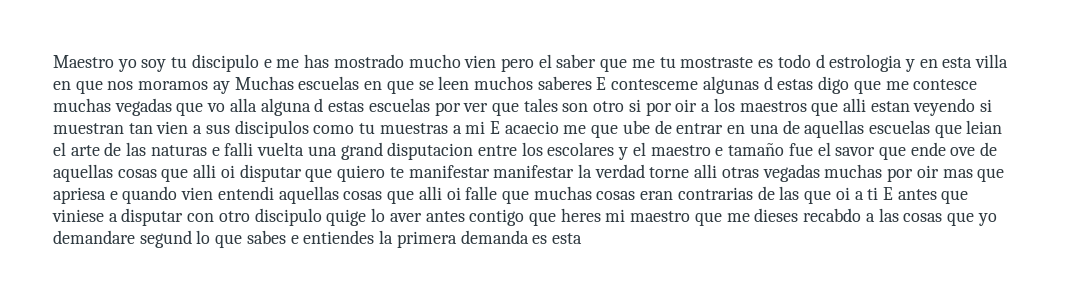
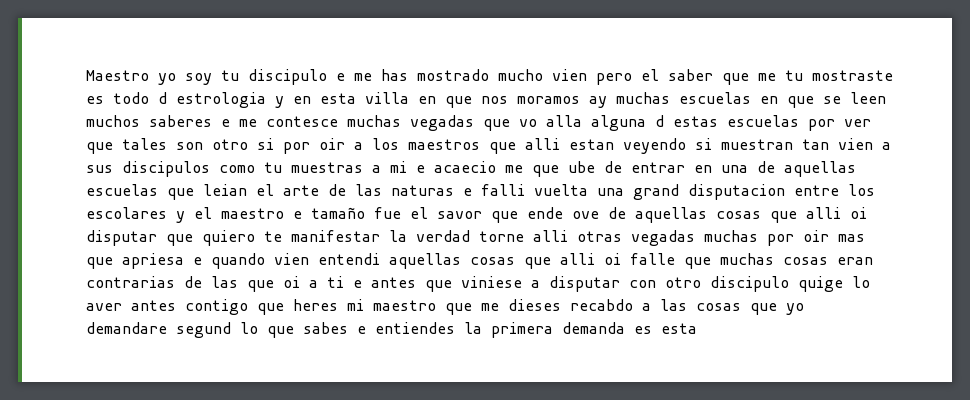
- Maestro yo soy tu discipulo e me has mostrado mucho vien pero el saber que me tu mostraste es todo d estrologia y en esta villa en que nos moramos ay Muchas escuelas en que se leen muchos saberes E contesceme algunas d estas digo que me contesce muchas vegadas que vo alla alguna d estas escuelas por ver que tales son otro si por oir a los maestros que alli estan veyendo si muestran tan vien a sus discipulos como tu muestras a mi E acaecio me que ube de entrar en una de aquellas escuelas que leian el arte de las naturas e falli vuelta una grand disputacion entre los escolares y el maestro e tamaño fue el savor que ende ove de aquellas cosas que alli oi disputar que quiero te manifestar manifestar la verdad torne alli otras vegadas muchas por oir mas que apriesa e quando vien entendi aquellas cosas que alli oi falle que muchas cosas eran contrarias de las que oi a ti E antes que viniese a disputar con otro discipulo quige lo aver antes contigo que heres mi maestro que me dieses recabdo a las cosas que yo demandare segund lo que sabes e entiendes la primera demanda es esta
+ Maestro yo soy tu discipulo e me has mostrado mucho vien pero el saber que me tu mostraste es todo d estrologia y en esta villa en que nos moramos ay muchas escuelas en que se leen muchos saberes e me contesce muchas vegadas que vo alla alguna d estas escuelas por ver que tales son otro si por oir a los maestros que alli estan veyendo si muestran tan vien a sus discipulos como tu muestras a mi e acaecio me que ube de entrar en una de aquellas escuelas que leian el arte de las naturas e falli vuelta una grand disputacion entre los escolares y el maestro e tamaño fue el savor que ende ove de aquellas cosas que alli oi disputar que quiero te manifestar la verdad torne alli otras vegadas muchas por oir mas que apriesa e quando vien entendi aquellas cosas que alli oi falle que muchas cosas eran contrarias de las que oi a ti e antes que viniese a disputar con otro discipulo quige lo aver antes contigo que heres mi maestro que me dieses recabdo a las cosas que yo demandare segund lo que sabes e entiendes la primera demanda es esta

